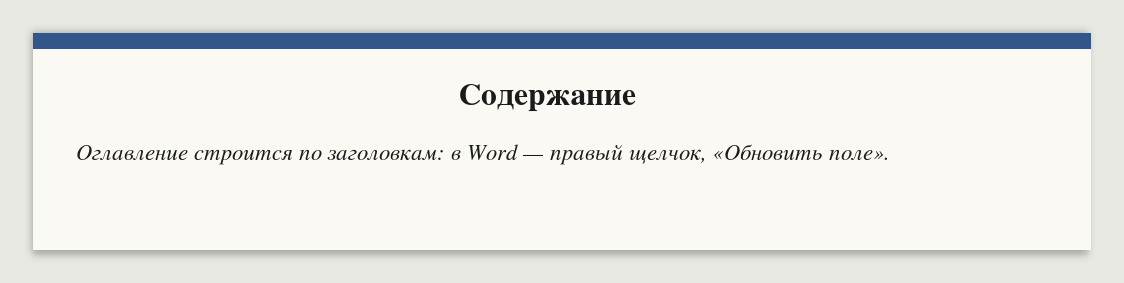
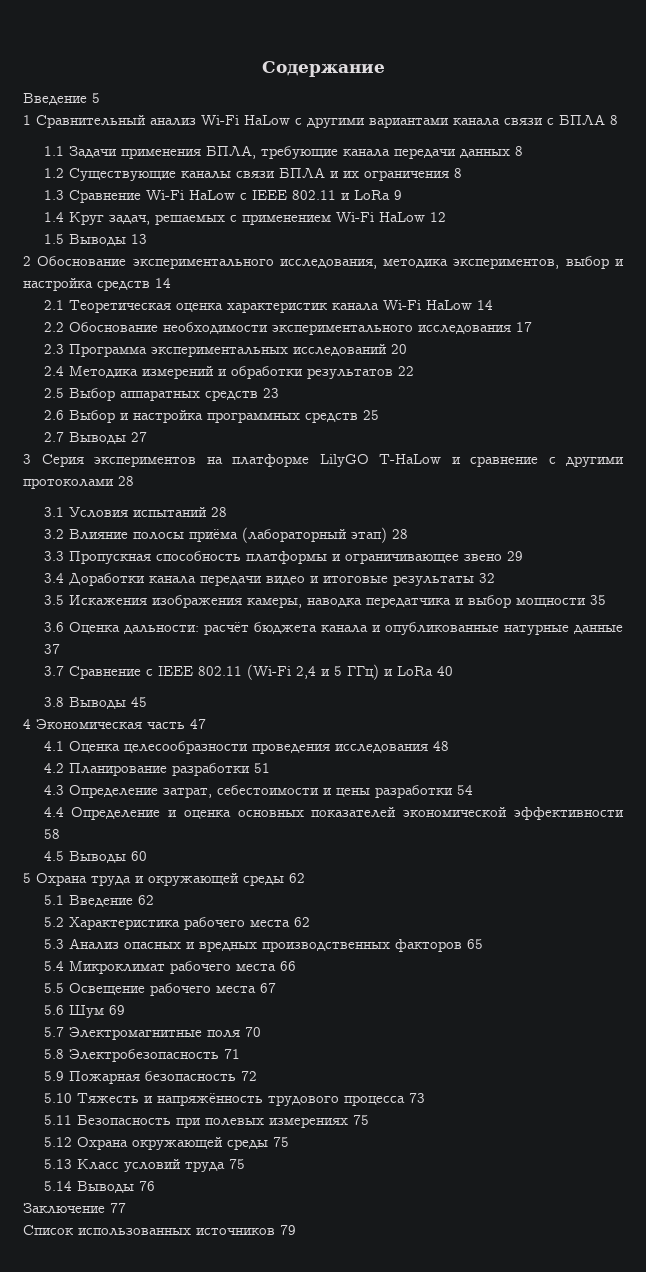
- Оглавление строится по заголовкам: в Word — правый щелчок, «Обновить поле».
+ Введение 5
+ 1 Сравнительный анализ Wi-Fi HaLow с другими вариантами канала связи с БПЛА 8
+ 1.1 Задачи применения БПЛА, требующие канала передачи данных 8
+ 1.2 Существующие каналы связи БПЛА и их ограничения 8
+ 1.3 Сравнение Wi-Fi HaLow с IEEE 802.11 и LoRa 9
+ 1.4 Круг задач, решаемых с применением Wi-Fi HaLow 12
+ 1.5 Выводы 13
+ 2 Обоснование экспериментального исследования, методика экспериментов, выбор и настройка средств 14
+ 2.1 Теоретическая оценка характеристик канала Wi-Fi HaLow 14
+ 2.2 Обоснование необходимости экспериментального исследования 17
+ 2.3 Программа экспериментальных исследований 20
+ 2.4 Методика измерений и обработки результатов 22
+ 2.5 Выбор аппаратных средств 23
+ 2.6 Выбор и настройка программных средств 25
+ 2.7 Выводы 27
+ 3 Серия экспериментов на платформе LilyGO T-HaLow и сравнение с другими протоколами 28
+ 3.1 Условия испытаний 28
+ 3.2 Влияние полосы приёма (лабораторный этап) 28
+ 3.3 Пропускная способность платформы и ограничивающее звено 29
+ 3.4 Доработки канала передачи видео и итоговые результаты 32
+ 3.5 Искажения изображения камеры, наводка передатчика и выбор мощности 35
+ 3.6 Оценка дальности: расчёт бюджета канала и опубликованные натурные данные 37
+ 3.7 Сравнение с IEEE 802.11 (Wi-Fi 2,4 и 5 ГГц) и LoRa 40
+ 3.8 Выводы 45
+ 4 Экономическая часть 47
+ 4.1 Оценка целесообразности проведения исследования 48
+ 4.2 Планирование разработки 51
+ 4.3 Определение затрат, себестоимости и цены разработки 54
+ 4.4 Определение и оценка основных показателей экономической эффективности 58
+ 4.5 Выводы 60
+ 5 Охрана труда и окружающей среды 62
+ 5.1 Введение 62
+ 5.2 Характеристика рабочего места 62
+ 5.3 Анализ опасных и вредных производственных факторов 65
+ 5.4 Микроклимат рабочего места 66
+ 5.5 Освещение рабочего места 67
+ 5.6 Шум 69
+ 5.7 Электромагнитные поля 70
+ 5.8 Электробезопасность 71
+ 5.9 Пожарная безопасность 72
+ 5.10 Тяжесть и напряжённость трудового процесса 73
+ 5.11 Безопасность при полевых измерениях 75
+ 5.12 Охрана окружающей среды 75
+ 5.13 Класс условий труда 75
+ 5.14 Выводы 76
+ Заключение 77
+ Список использованных источников 79

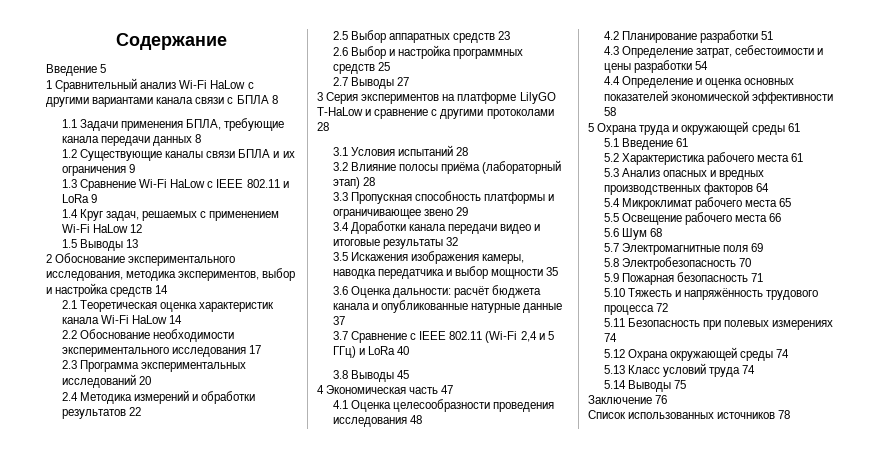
- 1.2 Существующие каналы связи БПЛА и их ограничения 8
+ 1.2 Существующие каналы связи БПЛА и их ограничения 9
- 4.5 Выводы 60
- 5 Охрана труда и окружающей среды 62
+ 5 Охрана труда и окружающей среды 61
- 5.1 Введение 62
+ 5.1 Введение 61
- 5.2 Характеристика рабочего места 62
+ 5.2 Характеристика рабочего места 61
- 5.3 Анализ опасных и вредных производственных факторов 65
+ 5.3 Анализ опасных и вредных производственных факторов 64
- 5.4 Микроклимат рабочего места 66
+ 5.4 Микроклимат рабочего места 65
- 5.5 Освещение рабочего места 67
+ 5.5 Освещение рабочего места 66
- 5.6 Шум 69
+ 5.6 Шум 68
- 5.7 Электромагнитные поля 70
+ 5.7 Электромагнитные поля 69
- 5.8 Электробезопасность 71
+ 5.8 Электробезопасность 70
- 5.9 Пожарная безопасность 72
+ 5.9 Пожарная безопасность 71
- 5.10 Тяжесть и напряжённость трудового процесса 73
+ 5.10 Тяжесть и напряжённость трудового процесса 72
- 5.11 Безопасность при полевых измерениях 75
+ 5.11 Безопасность при полевых измерениях 74
- 5.12 Охрана окружающей среды 75
+ 5.12 Охрана окружающей среды 74
- 5.13 Класс условий труда 75
+ 5.13 Класс условий труда 74
- 5.14 Выводы 76
+ 5.14 Выводы 75
- Заключение 77
+ Заключение 76
- Список использованных источников 79
+ Список использованных источников 78

